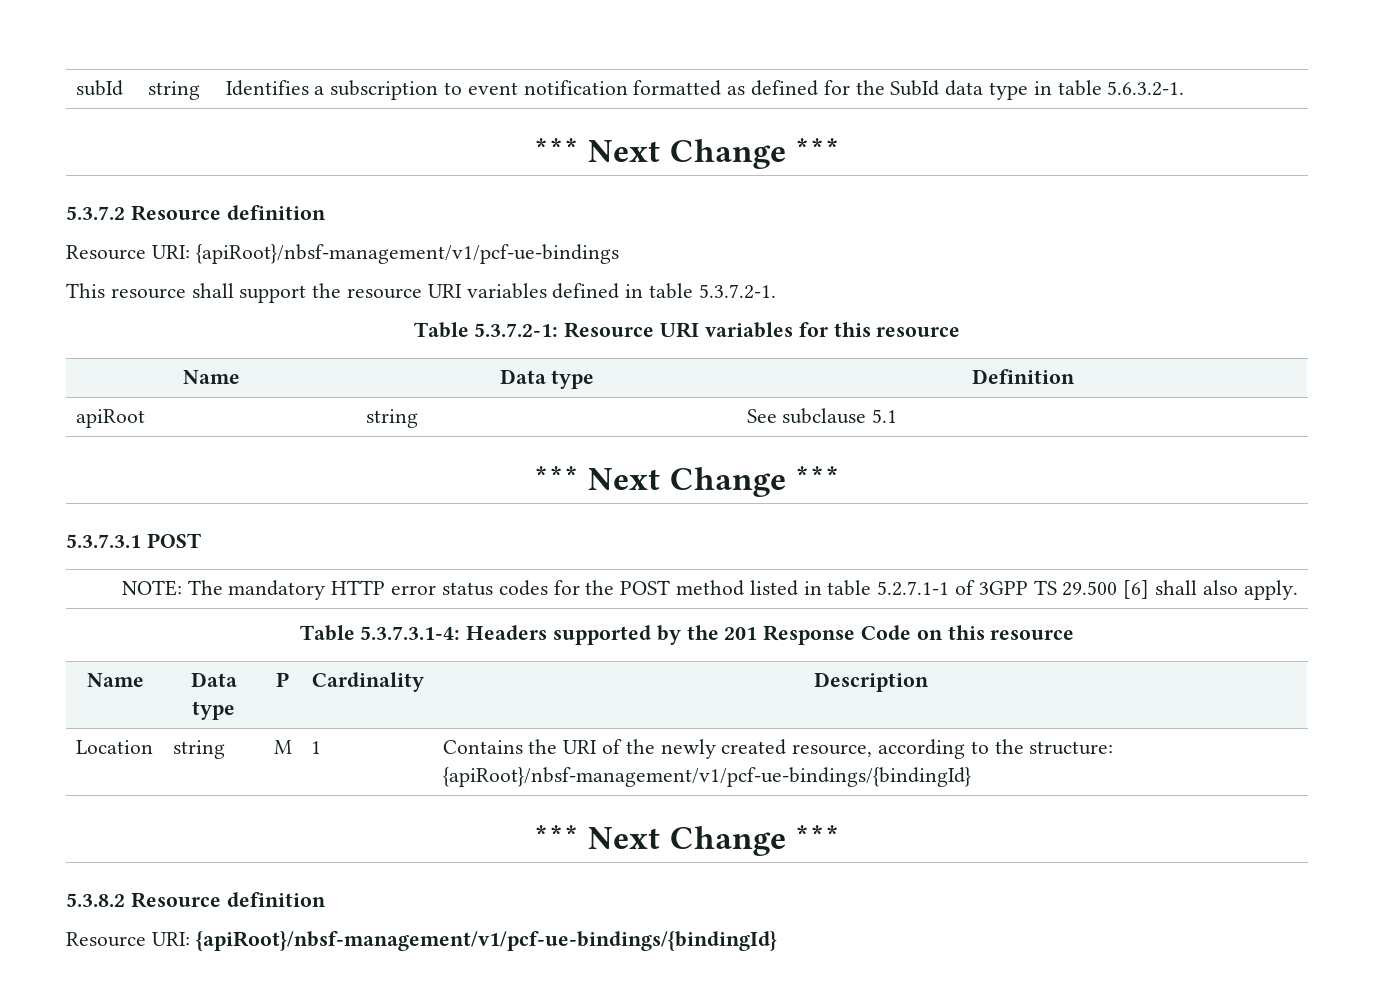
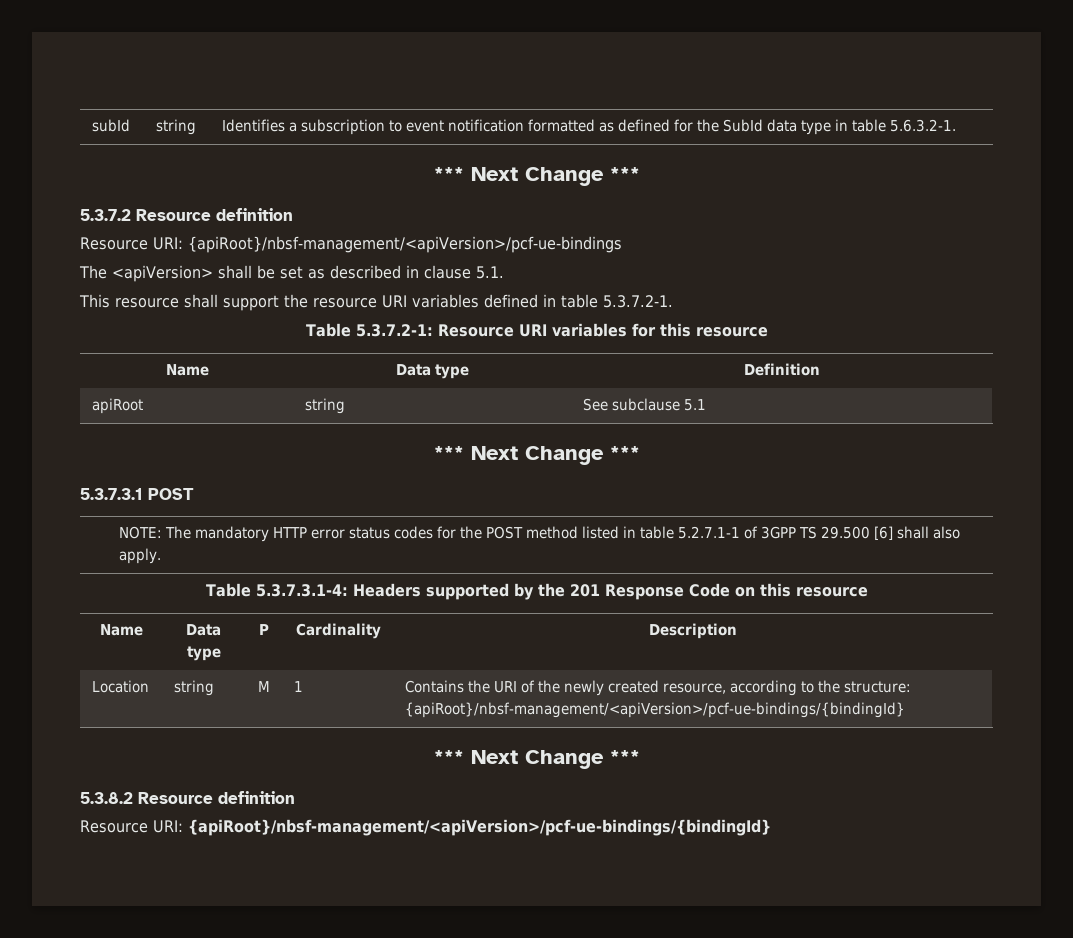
- Resource URI: {apiRoot}/nbsf-management/v1/pcf-ue-bindings
+ Resource URI: {apiRoot}/nbsf-management/<apiVersion>/pcf-ue-bindings
+ The <apiVersion> shall be set as described in clause 5.1.
- Location | string | M | 1 | Contains the URI of the newly created resource, according to the structure: {apiRoot}/nbsf-management/v1/pcf-ue-bindings/{bindingId}
+ Location | string | M | 1 | Contains the URI of the newly created resource, according to the structure: {apiRoot}/nbsf-management/<apiVersion>/pcf-ue-bindings/{bindingId}
- Resource URI: {apiRoot}/nbsf-management/v1/pcf-ue-bindings/{bindingId}
+ Resource URI: {apiRoot}/nbsf-management/<apiVersion>/pcf-ue-bindings/{bindingId}

